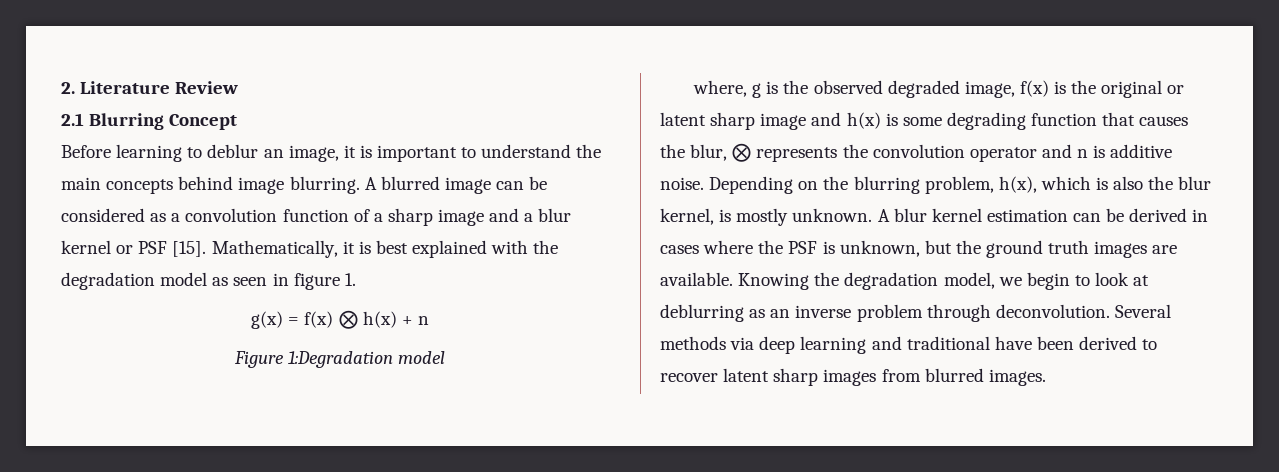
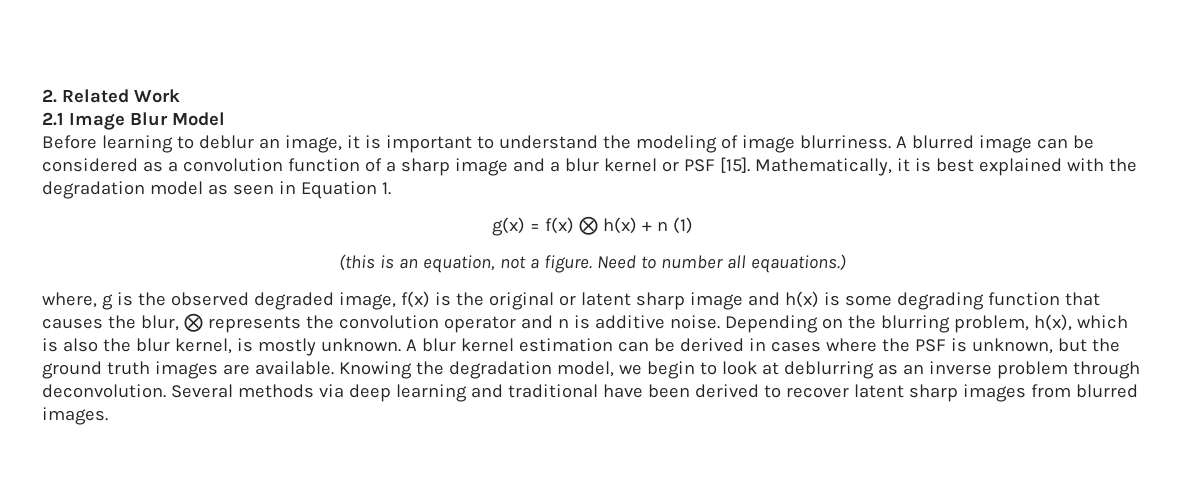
- 2. Literature Review
+ 2. Related Work
- 2.1 Blurring Concept
+ 2.1 Image Blur Model
- Before learning to deblur an image, it is important to understand the main concepts behind image blurring.
+ Before learning to deblur an image, it is important to understand the modeling of image blurriness.
- Mathematically, it is best explained with the degradation model as seen in figure 1.
+ Mathematically, it is best explained with the degradation model as seen in Equation 1.
- g(x) = f(x) ⨂ h(x) + n
- Figure 1:Degradation model
+ g(x) = f(x) ⨂ h(x) + n (1)
+ (this is an equation, not a figure. Need to number all eqauations.)

